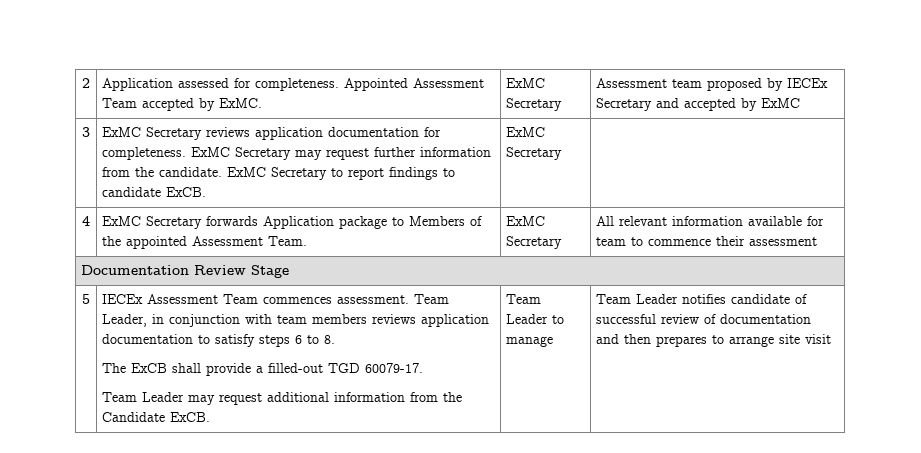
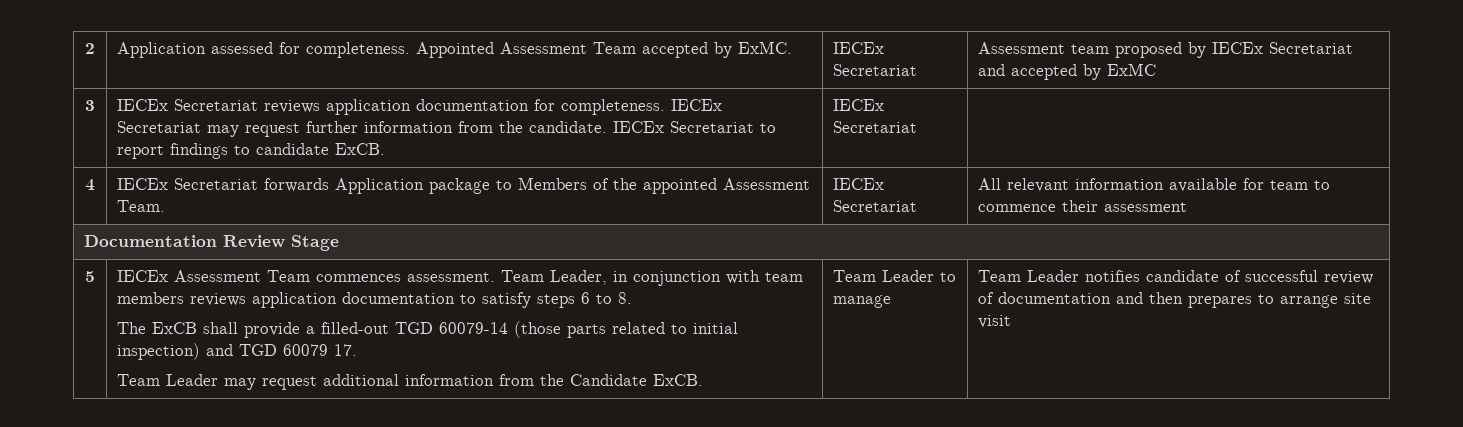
- 2 | Application assessed for completeness. Appointed Assessment Team accepted by ExMC. | ExMC Secretary | Assessment team proposed by IECEx Secretary and accepted by ExMC
+ 2 | Application assessed for completeness. Appointed Assessment Team accepted by ExMC. | IECEx Secretariat | Assessment team proposed by IECEx Secretariat and accepted by ExMC
- 3 | ExMC Secretary reviews application documentation for completeness. ExMC Secretary may request further information from the candidate. ExMC Secretary to report findings to candidate ExCB. | ExMC Secretary |
+ 3 | IECEx Secretariat reviews application documentation for completeness. IECEx Secretariat may request further information from the candidate. IECEx Secretariat to report findings to candidate ExCB. | IECEx Secretariat |
- 4 | ExMC Secretary forwards Application package to Members of the appointed Assessment Team. | ExMC Secretary | All relevant information available for team to commence their assessment
+ 4 | IECEx Secretariat forwards Application package to Members of the appointed Assessment Team. | IECEx Secretariat | All relevant information available for team to commence their assessment
- The ExCB shall provide a filled-out TGD 60079-17.
+ The ExCB shall provide a filled-out TGD 60079-14 (those parts related to initial inspection) and TGD 60079 17.

